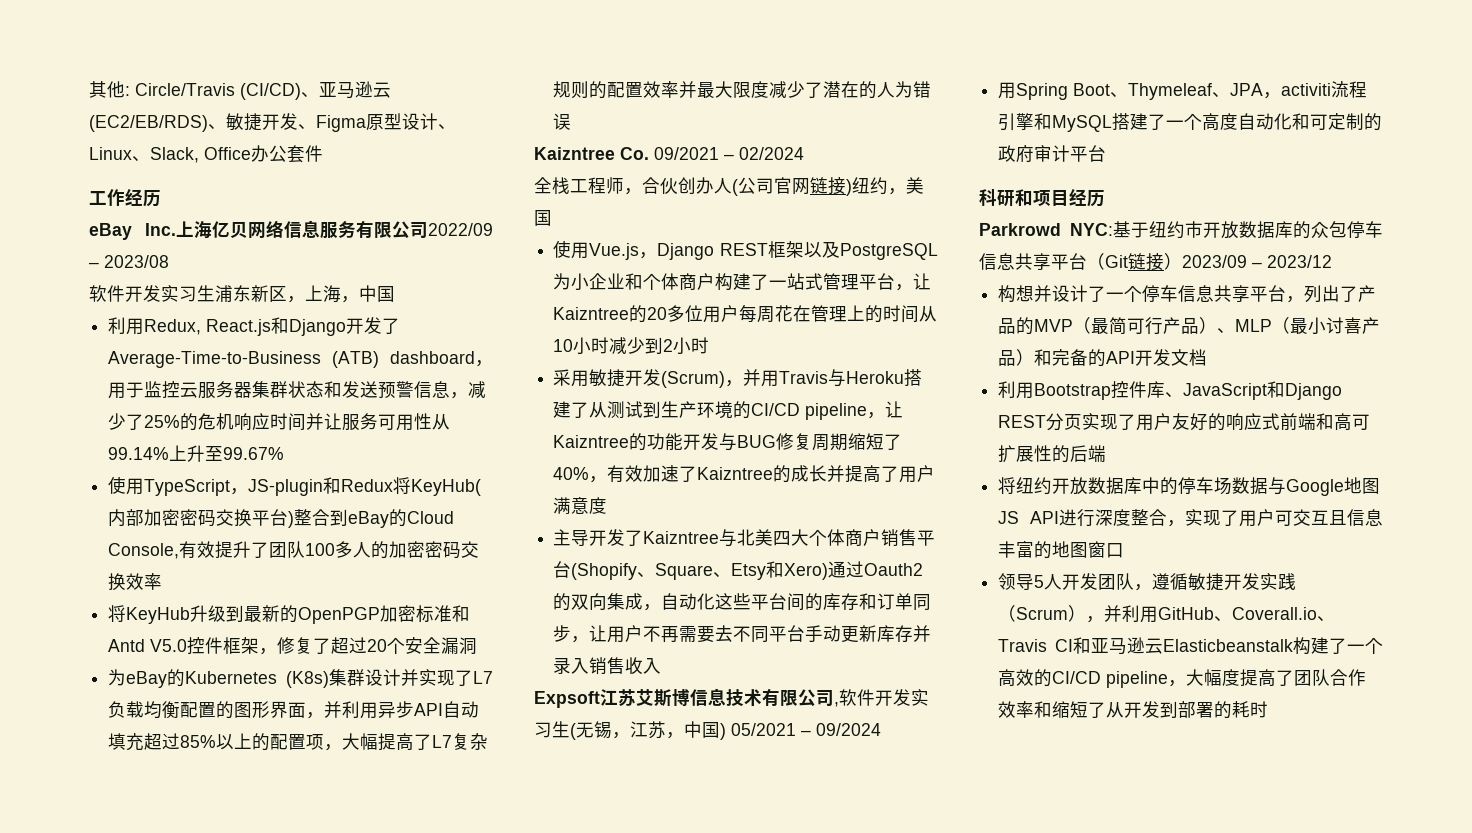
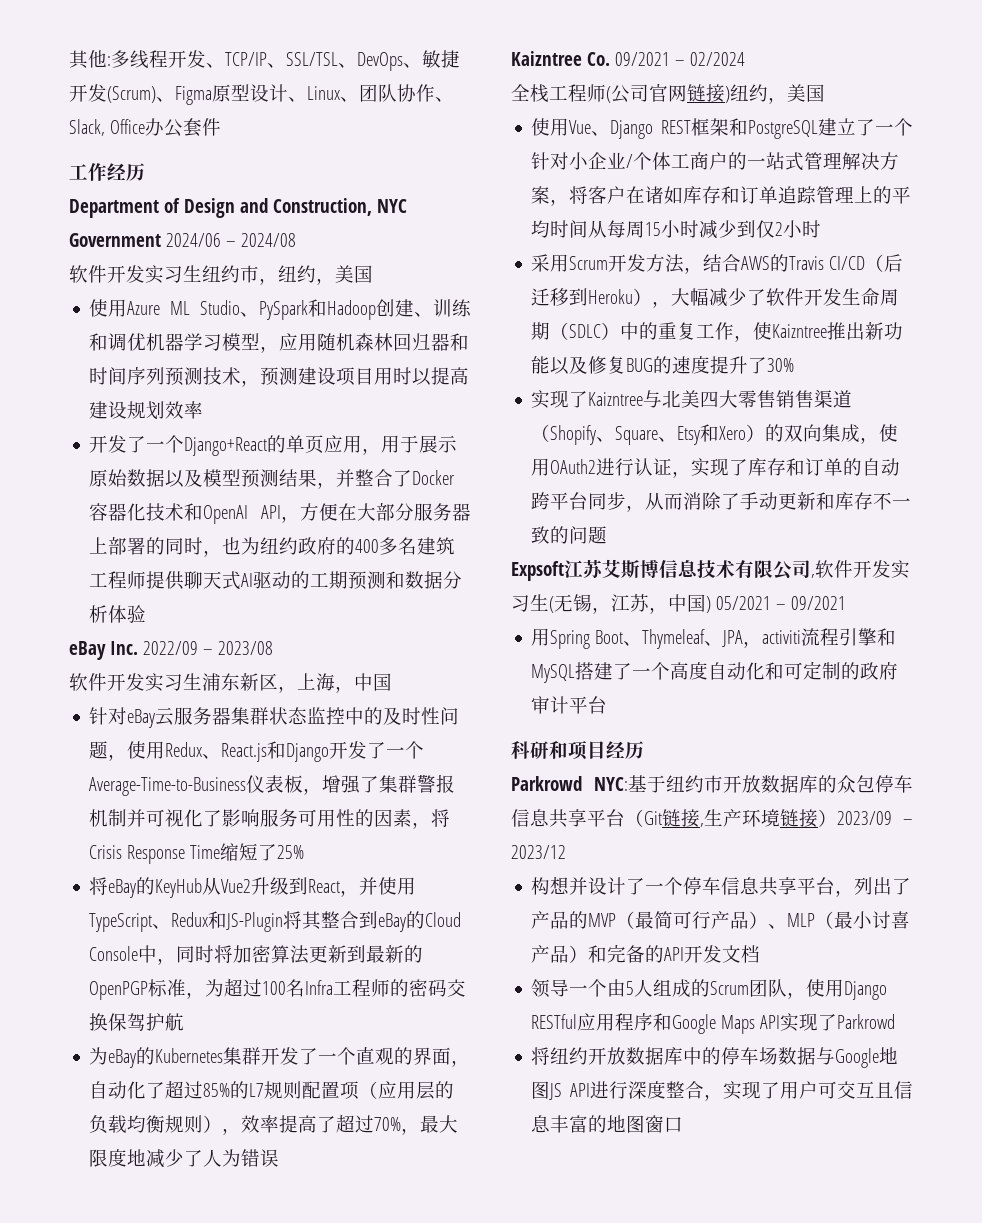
- 其他: Circle/Travis (CI/CD)、亚马逊云(EC2/EB/RDS)、敏捷开发、Figma原型设计、Linux、Slack, Office办公套件
+ 其他:多线程开发、TCP/IP、SSL/TSL、DevOps、敏捷开发(Scrum)、Figma原型设计、Linux、团队协作、Slack, Office办公套件
- eBay Inc.上海亿贝网络信息服务有限公司2022/09 – 2023/08
+ Department of Design and Construction, NYC Government 2024/06 – 2024/08
+ 软件开发实习生纽约市，纽约，美国
+ 使用Azure ML Studio、PySpark和Hadoop创建、训练和调优机器学习模型，应用随机森林回归器和时间序列预测技术，预测建设项目用时以提高建设规划效率
+ 开发了一个Django+React的单页应用，用于展示原始数据以及模型预测结果，并整合了Docker容器化技术和OpenAI API，方便在大部分服务器上部署的同时，也为纽约政府的400多名建筑工程师提供聊天式AI驱动的工期预测和数据分析体验
+ eBay Inc. 2022/09 – 2023/08
- 利用Redux, React.js和Django开发了Average-Time-to-Business (ATB) dashboard，用于监控云服务器集群状态和发送预警信息，减少了25%的危机响应时间并让服务可用性从99.14%上升至99.67%
- 使用TypeScript，JS-plugin和Redux将KeyHub(内部加密密码交换平台)整合到eBay的Cloud Console,有效提升了团队100多人的加密密码交换效率
- 将KeyHub升级到最新的OpenPGP加密标准和Antd V5.0控件框架，修复了超过20个安全漏洞
- 为eBay的Kubernetes (K8s)集群设计并实现了L7负载均衡配置的图形界面，并利用异步API自动填充超过85%以上的配置项，大幅提高了L7复杂规则的配置效率并最大限度减少了潜在的人为错误
+ 针对eBay云服务器集群状态监控中的及时性问题，使用Redux、React.js和Django开发了一个Average-Time-to-Business仪表板，增强了集群警报机制并可视化了影响服务可用性的因素，将Crisis Response Time缩短了25%
+ 将eBay的KeyHub从Vue2升级到React，并使用TypeScript、Redux和JS-Plugin将其整合到eBay的Cloud Console中，同时将加密算法更新到最新的OpenPGP标准，为超过100名Infra工程师的密码交换保驾护航
+ 为eBay的Kubernetes集群开发了一个直观的界面，自动化了超过85%的L7规则配置项（应用层的负载均衡规则），效率提高了超过70%，最大限度地减少了人为错误
- 全栈工程师，合伙创办人(公司官网链接)纽约，美国
+ 全栈工程师(公司官网链接)纽约，美国
- 使用Vue.js，Django REST框架以及PostgreSQL为小企业和个体商户构建了一站式管理平台，让Kaizntree的20多位用户每周花在管理上的时间从10小时减少到2小时
+ 使用Vue、Django REST框架和PostgreSQL建立了一个针对小企业/个体工商户的一站式管理解决方案，将客户在诸如库存和订单追踪管理上的平均时间从每周15小时减少到仅2小时
- 采用敏捷开发(Scrum)，并用Travis与Heroku搭建了从测试到生产环境的CI/CD pipeline，让Kaizntree的功能开发与BUG修复周期缩短了40%，有效加速了Kaizntree的成长并提高了用户满意度
- 主导开发了Kaizntree与北美四大个体商户销售平台(Shopify、Square、Etsy和Xero)通过Oauth2的双向集成，自动化这些平台间的库存和订单同步，让用户不再需要去不同平台手动更新库存并录入销售收入
+ 采用Scrum开发方法，结合AWS的Travis CI/CD（后迁移到Heroku），大幅减少了软件开发生命周期（SDLC）中的重复工作，使Kaizntree推出新功能以及修复BUG的速度提升了30%
+ 实现了Kaizntree与北美四大零售销售渠道（Shopify、Square、Etsy和Xero）的双向集成，使用OAuth2进行认证，实现了库存和订单的自动跨平台同步，从而消除了手动更新和库存不一致的问题
- Expsoft江苏艾斯博信息技术有限公司,软件开发实习生(无锡，江苏，中国) 05/2021 – 09/2024
+ Expsoft江苏艾斯博信息技术有限公司,软件开发实习生(无锡，江苏，中国) 05/2021 – 09/2021
- Parkrowd NYC:基于纽约市开放数据库的众包停车信息共享平台（Git链接）2023/09 – 2023/12
+ Parkrowd NYC:基于纽约市开放数据库的众包停车信息共享平台（Git链接,生产环境链接）2023/09 – 2023/12
- 利用Bootstrap控件库、JavaScript和Django REST分页实现了用户友好的响应式前端和高可扩展性的后端
+ 领导一个由5人组成的Scrum团队，使用Django RESTful应用程序和Google Maps API实现了Parkrowd
- 领导5人开发团队，遵循敏捷开发实践（Scrum），并利用GitHub、Coverall.io、Travis CI和亚马逊云Elasticbeanstalk构建了一个高效的CI/CD pipeline，大幅度提高了团队合作效率和缩短了从开发到部署的耗时

